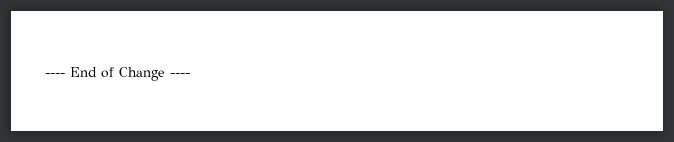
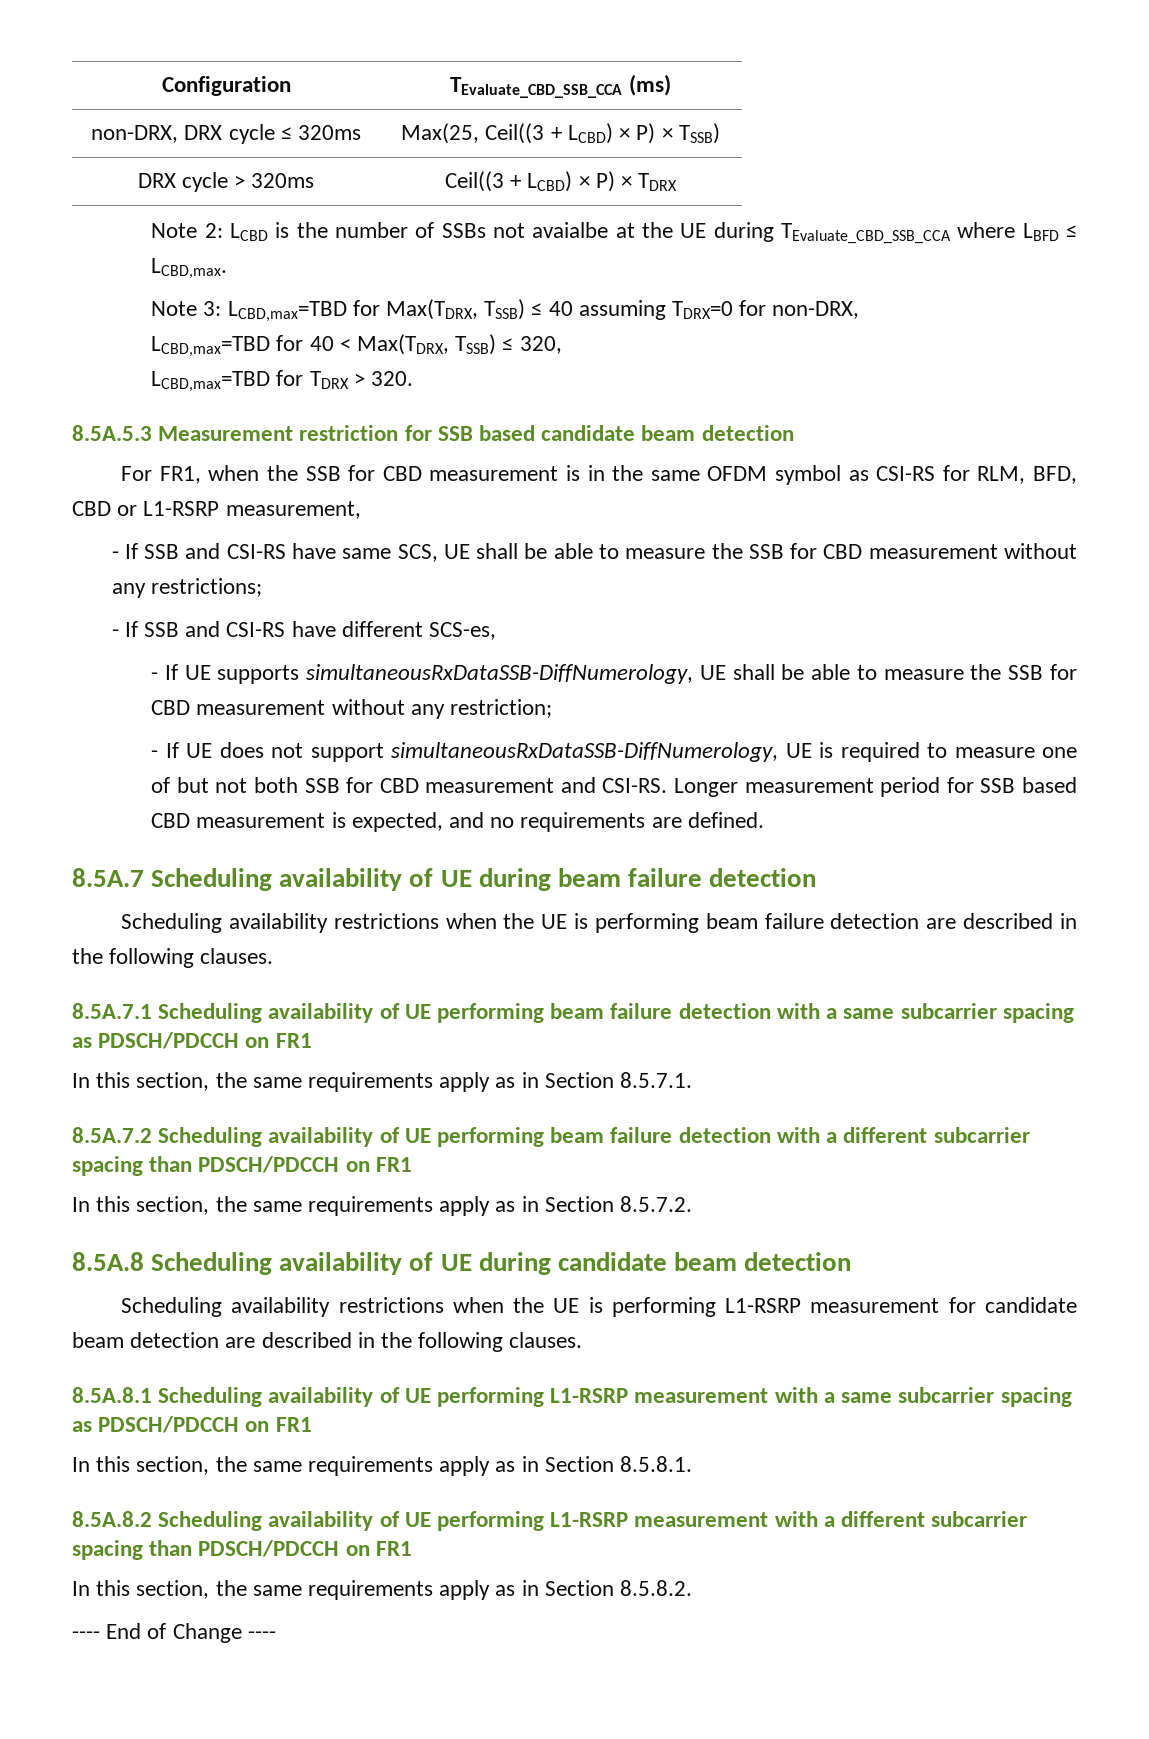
+ Configuration | TEvaluate_CBD_SSB_CCA (ms)
+ non-DRX, DRX cycle ≤ 320ms | Max(25, Ceil((3 + LCBD) × P) × TSSB)
+ DRX cycle > 320ms | Ceil((3 + LCBD) × P) × TDRX
+ Note 2: LCBD is the number of SSBs not avaialbe at the UE during TEvaluate_CBD_SSB_CCA where LBFD ≤ LCBD,max.
+ Note 3: LCBD,max=TBD for Max(TDRX, TSSB) ≤ 40 assuming TDRX=0 for non-DRX,
+ LCBD,max=TBD for 40 < Max(TDRX, TSSB) ≤ 320,
+ LCBD,max=TBD for TDRX > 320.
+ 8.5A.5.3 Measurement restriction for SSB based candidate beam detection
+ For FR1, when the SSB for CBD measurement is in the same OFDM symbol as CSI-RS for RLM, BFD, CBD or L1-RSRP measurement,
+ - If SSB and CSI-RS have same SCS, UE shall be able to measure the SSB for CBD measurement without any restrictions;
+ - If SSB and CSI-RS have different SCS-es,
+ - If UE supports simultaneousRxDataSSB-DiffNumerology, UE shall be able to measure the SSB for CBD measurement without any restriction;
+ - If UE does not support simultaneousRxDataSSB-DiffNumerology, UE is required to measure one of but not both SSB for CBD measurement and CSI-RS. Longer measurement period for SSB based CBD measurement is expected, and no requirements are defined.
+ 8.5A.7 Scheduling availability of UE during beam failure detection
+ Scheduling availability restrictions when the UE is performing beam failure detection are described in the following clauses.
+ 8.5A.7.1 Scheduling availability of UE performing beam failure detection with a same subcarrier spacing as PDSCH/PDCCH on FR1
+ In this section, the same requirements apply as in Section 8.5.7.1.
+ 8.5A.7.2 Scheduling availability of UE performing beam failure detection with a different subcarrier spacing than PDSCH/PDCCH on FR1
+ In this section, the same requirements apply as in Section 8.5.7.2.
+ 8.5A.8 Scheduling availability of UE during candidate beam detection
+ Scheduling availability restrictions when the UE is performing L1-RSRP measurement for candidate beam detection are described in the following clauses.
+ 8.5A.8.1 Scheduling availability of UE performing L1-RSRP measurement with a same subcarrier spacing as PDSCH/PDCCH on FR1
+ In this section, the same requirements apply as in Section 8.5.8.1.
+ 8.5A.8.2 Scheduling availability of UE performing L1-RSRP measurement with a different subcarrier spacing than PDSCH/PDCCH on FR1
+ In this section, the same requirements apply as in Section 8.5.8.2.

